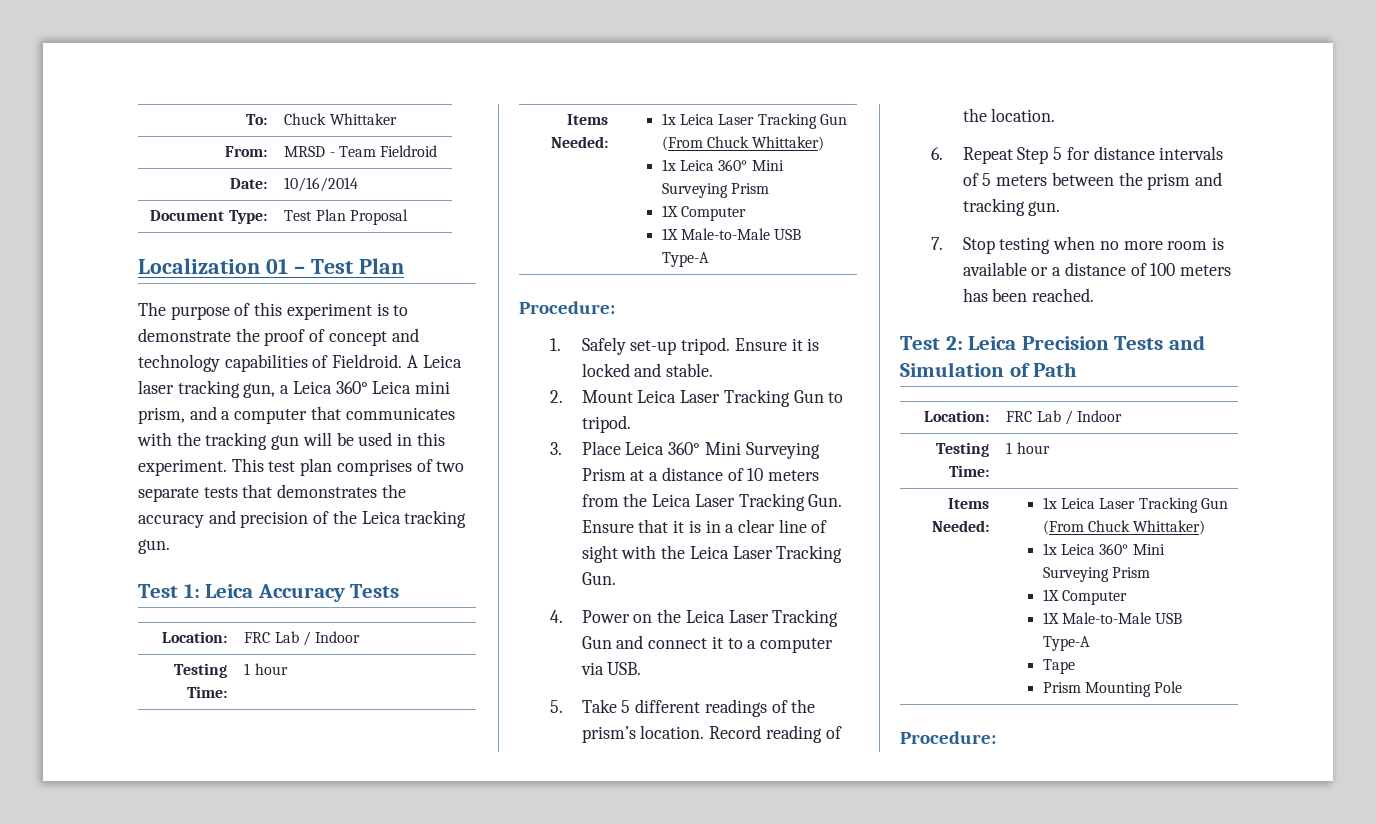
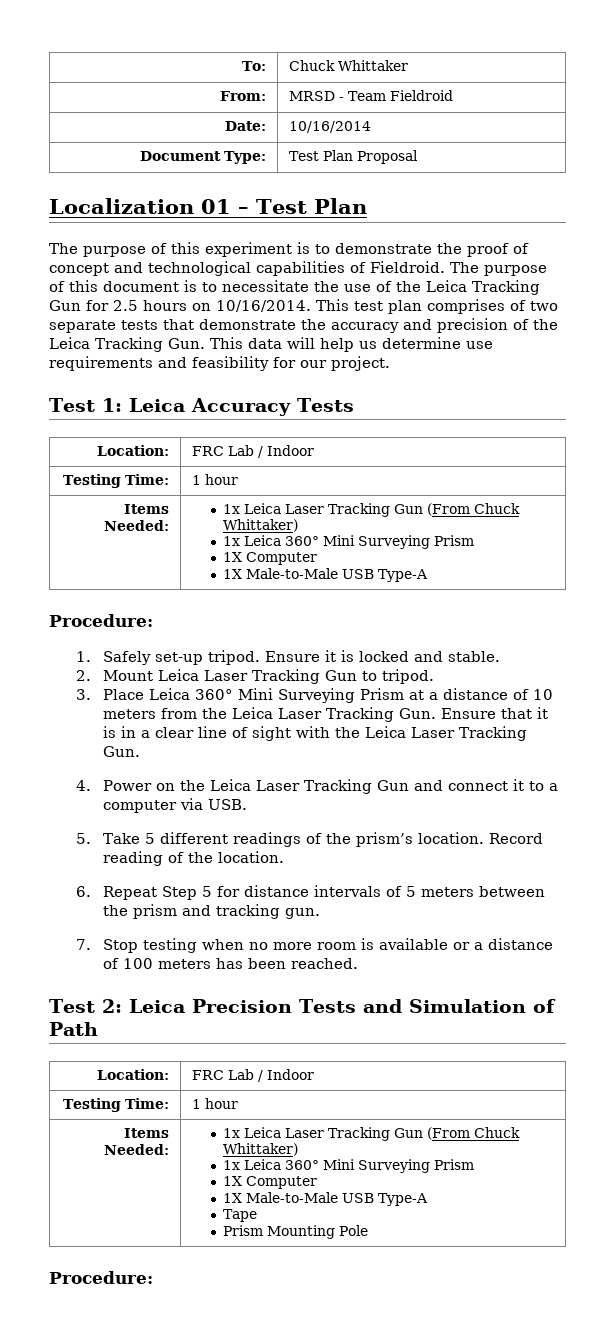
- The purpose of this experiment is to demonstrate the proof of concept and technology capabilities of Fieldroid.
+ The purpose of this experiment is to demonstrate the proof of concept and technological capabilities of Fieldroid.
- A Leica laser tracking gun, a Leica 360° Leica mini prism, and a computer that communicates with the tracking gun will be used in this experiment.
+ The purpose of this document is to necessitate the use of the Leica Tracking Gun for 2.5 hours on 10/16/2014.
- This test plan comprises of two separate tests that demonstrates the accuracy and precision of the Leica tracking gun.
+ This test plan comprises of two separate tests that demonstrate the accuracy and precision of the Leica Tracking Gun. This data will help us determine use requirements and feasibility for our project.

